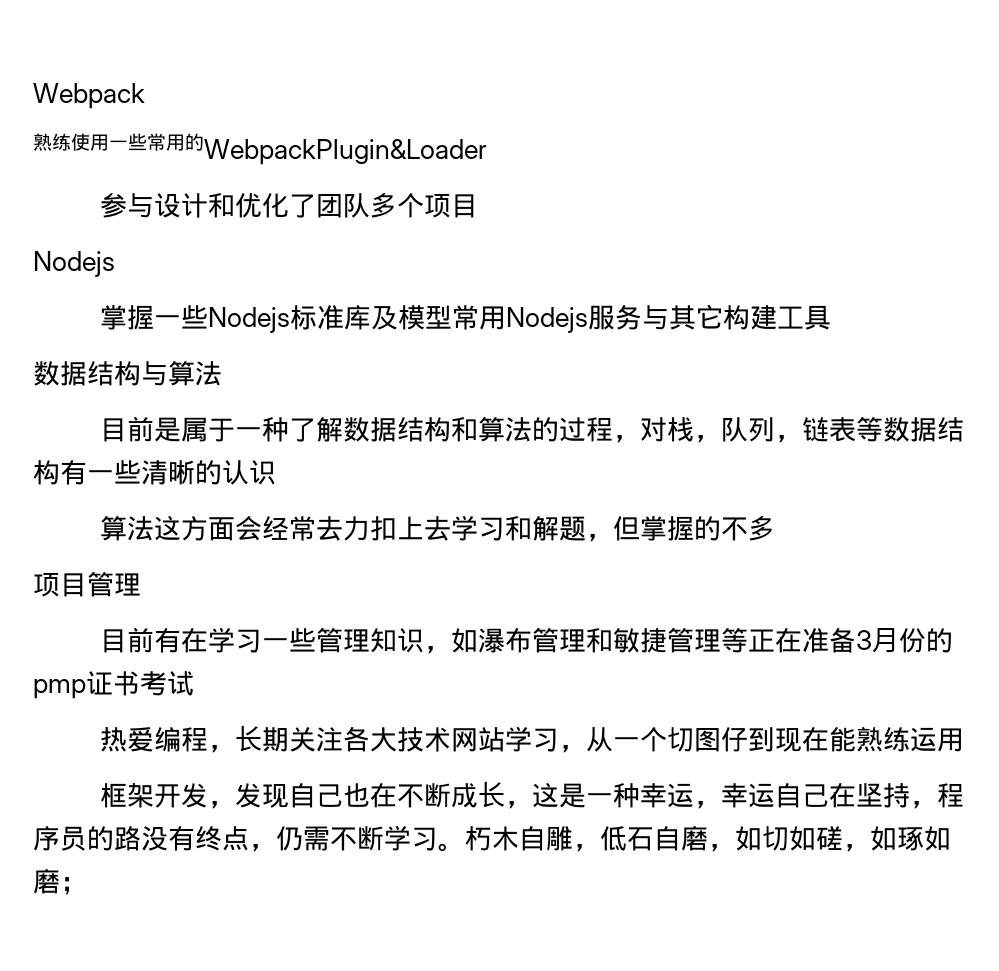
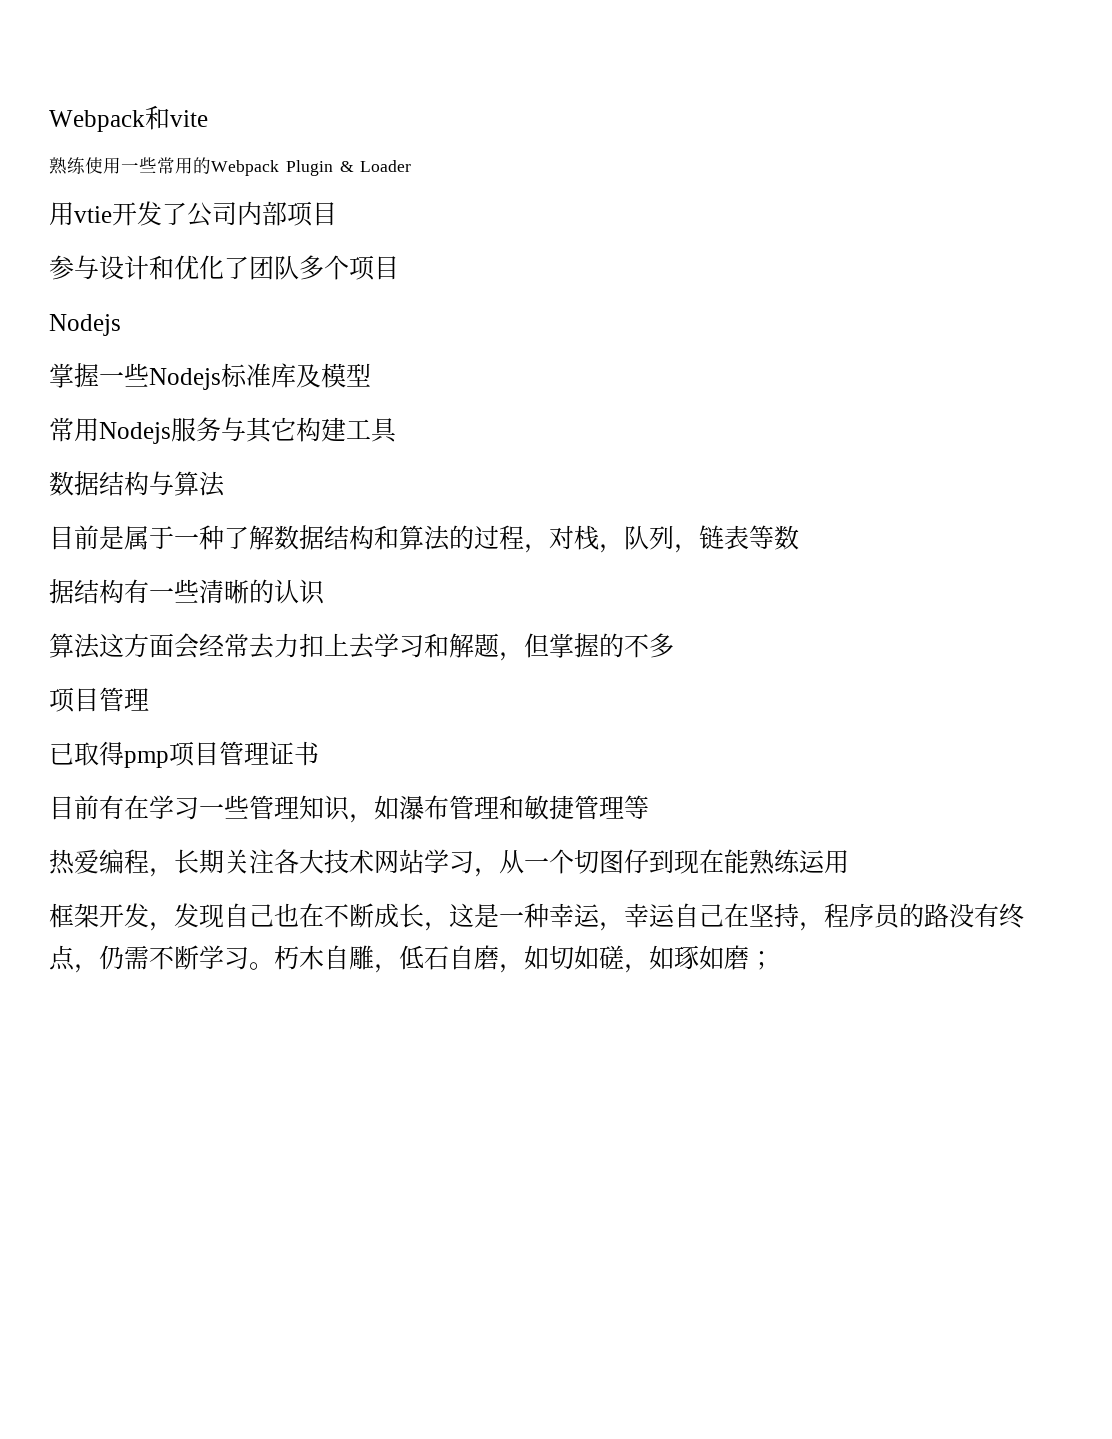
- Webpack
+ Webpack和vite
- 熟练使用一些常用的WebpackPlugin&Loader
+ 熟练使用一些常用的Webpack Plugin & Loader
+ ⽤vtie开发了公司内部项目
- 掌握一些Nodejs标准库及模型常用Nodejs服务与其它构建工具
+ 掌握一些Nodejs标准库及模型
+ 常用Nodejs服务与其它构建工具
- 目前是属于一种了解数据结构和算法的过程，对栈，队列，链表等数据结构有一些清晰的认识
+ 目前是属于一种了解数据结构和算法的过程，对栈，队列，链表等数
+ 据结构有一些清晰的认识
+ 已取得pmp项目管理证书
- 目前有在学习一些管理知识，如瀑布管理和敏捷管理等正在准备3⽉份的pmp证书考试
+ 目前有在学习一些管理知识，如瀑布管理和敏捷管理等
- 热爱编程，⻓期关注各大技术网站学习，从一个切图仔到现在能熟练运用
+ 热爱编程，长期关注各大技术网站学习，从一个切图仔到现在能熟练运用
- 框架开发，发现自己也在不断成⻓，这是一种幸运，幸运自己在坚持，程序员的路没有终点，仍需不断学习。
+ 框架开发，发现自己也在不断成长，这是一种幸运，幸运自己在坚持，程序员的路没有终点，仍需不断学习。

